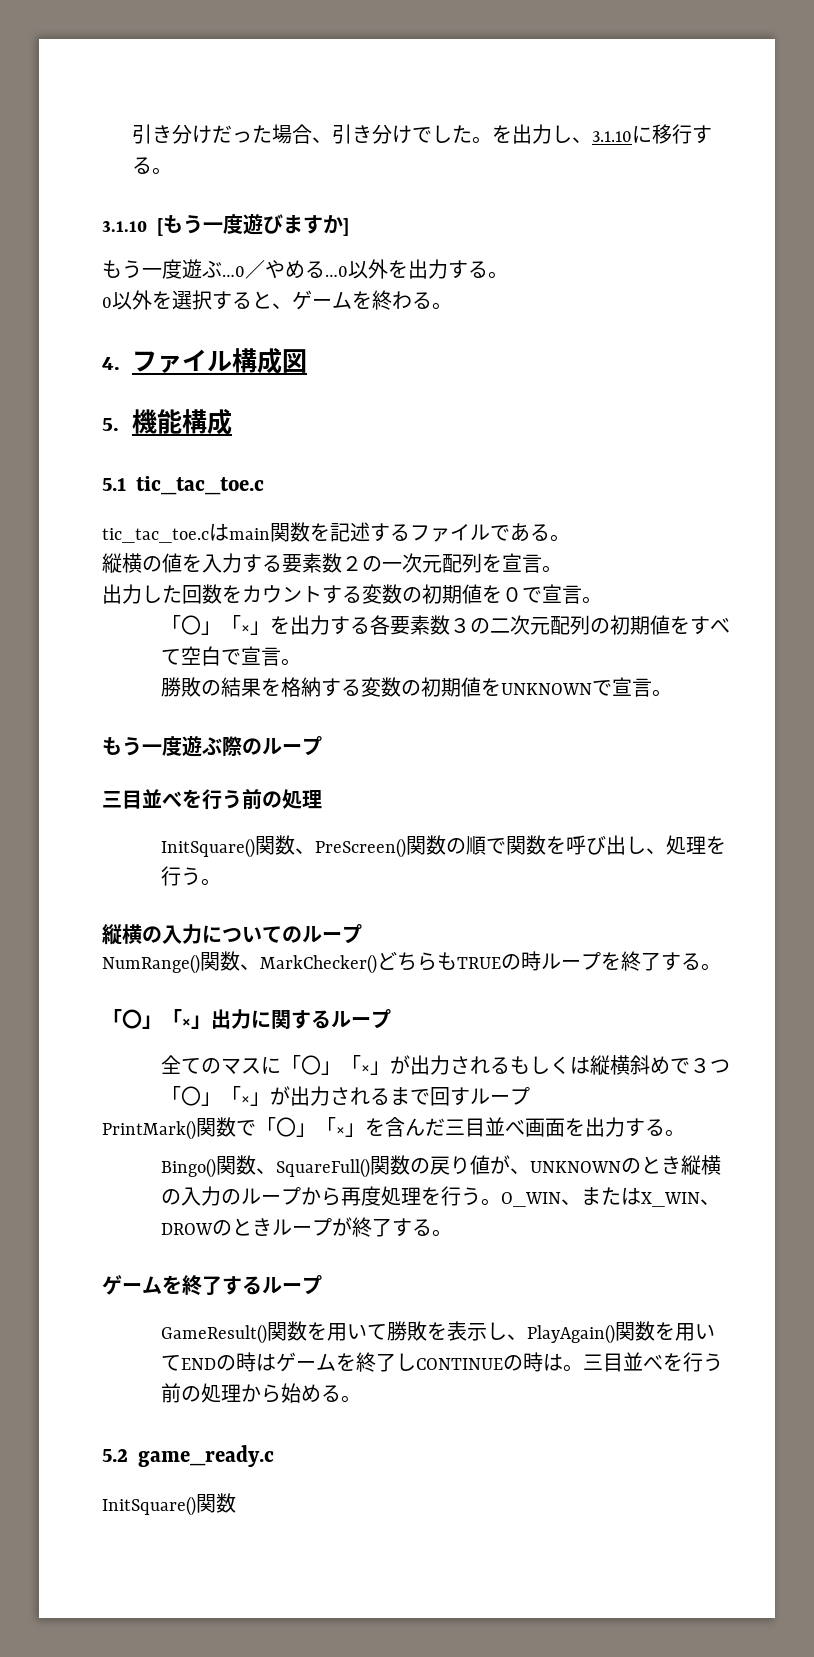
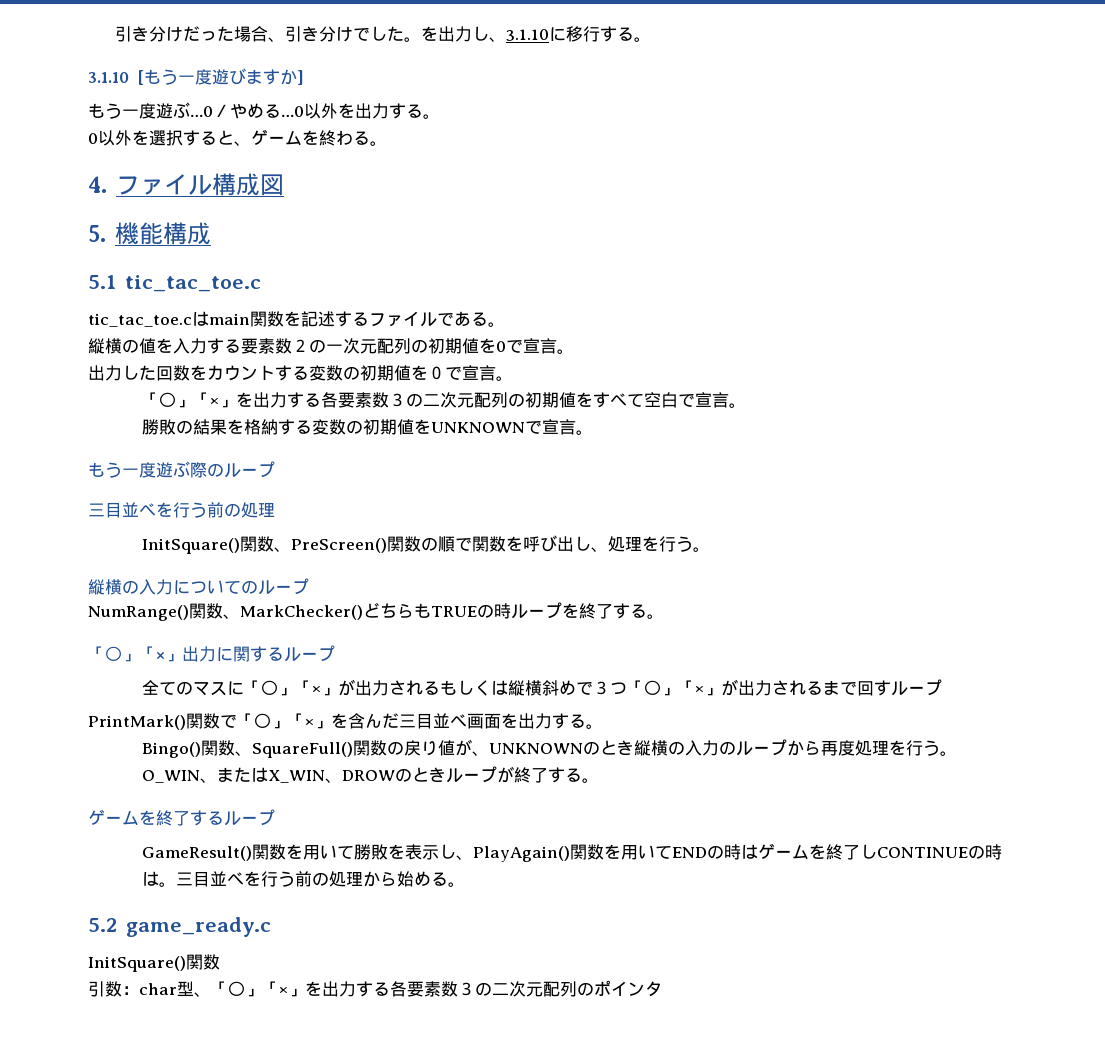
- 縦横の値を入力する要素数２の一次元配列を宣言。
+ 縦横の値を入力する要素数２の一次元配列の初期値を0で宣言。
+ 引数：char型、「〇」「×」を出力する各要素数３の二次元配列のポインタ

